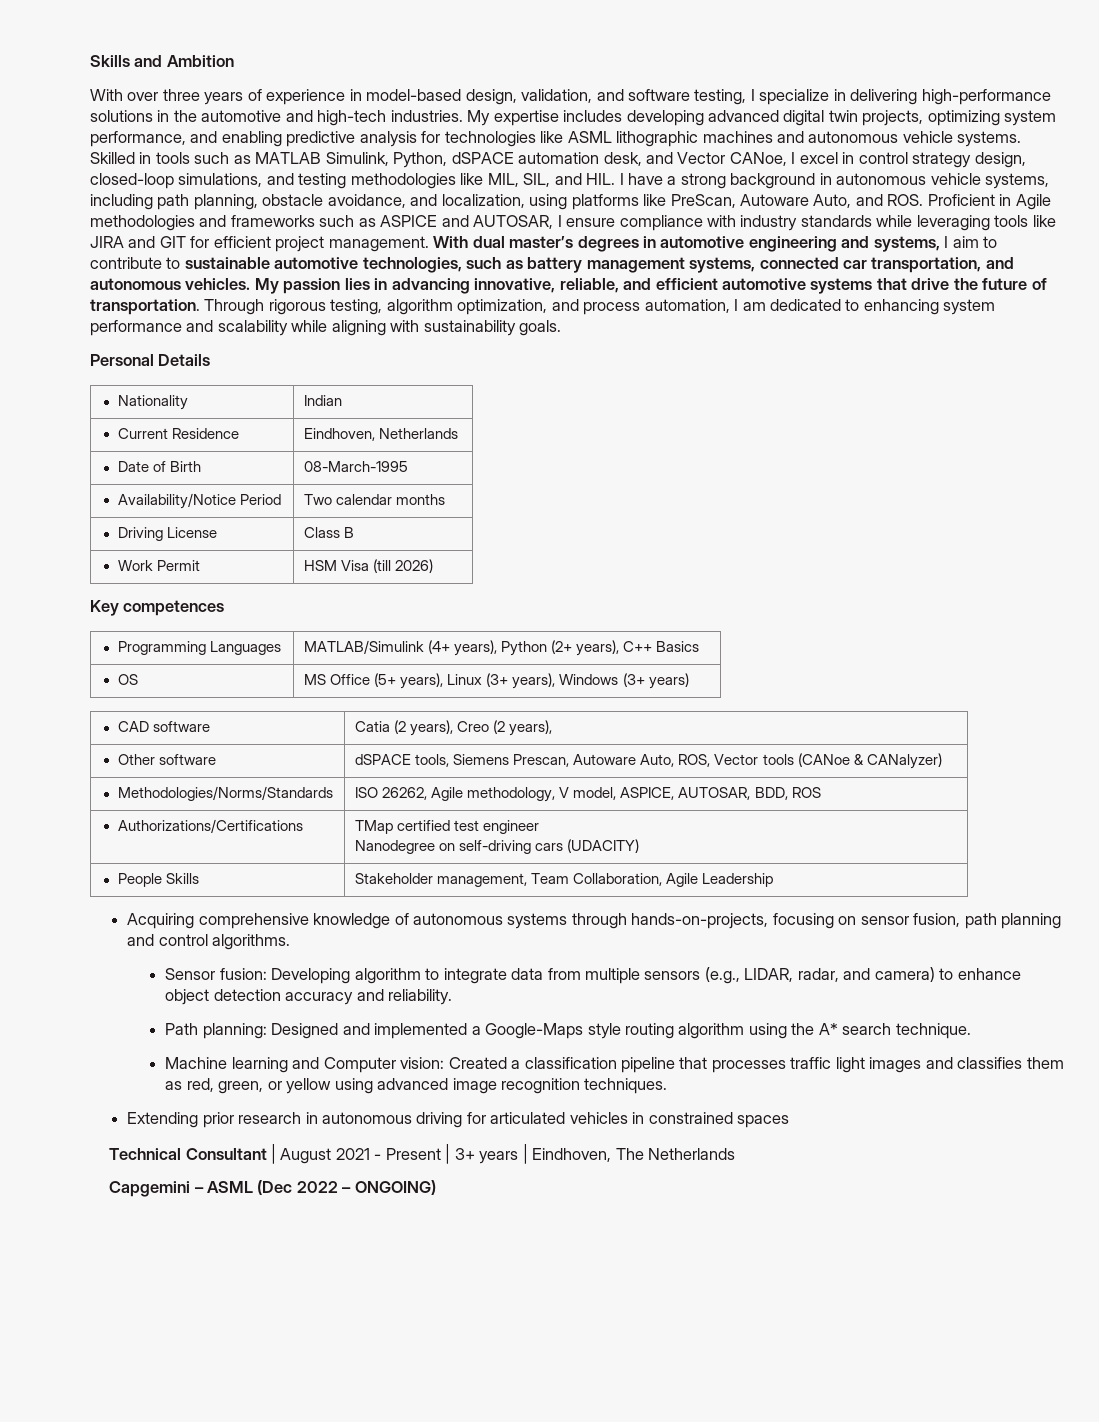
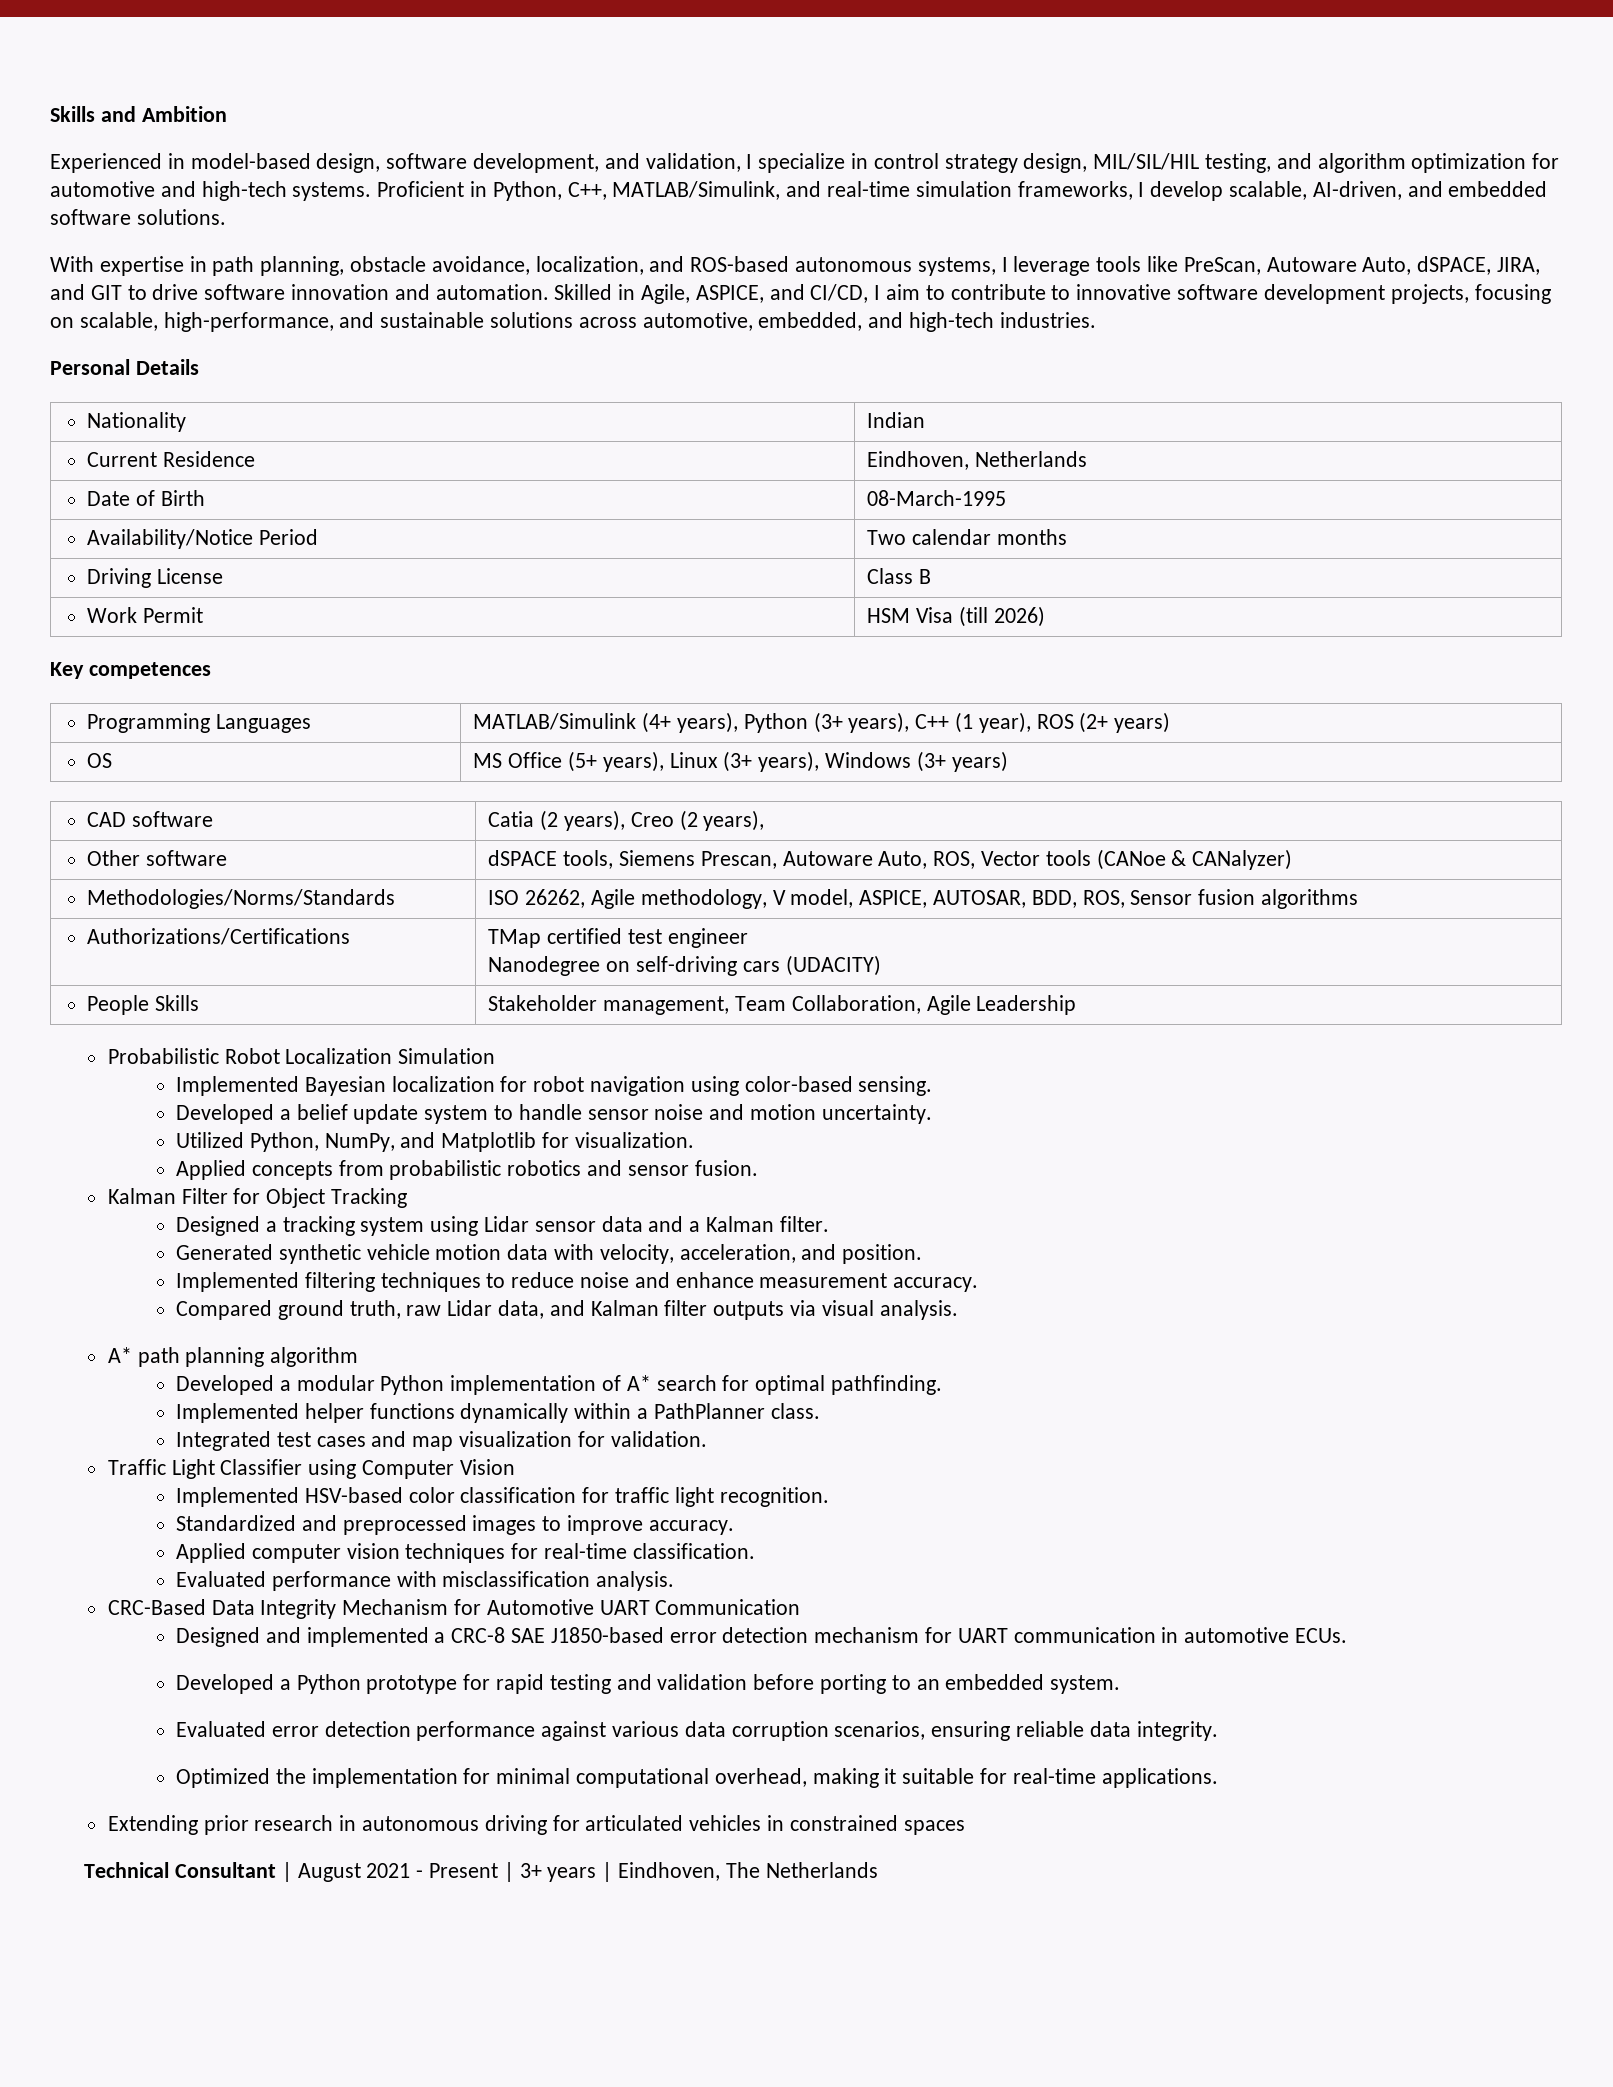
- With over three years of experience in model-based design, validation, and software testing, I specialize in delivering high-performance solutions in the automotive and high-tech industries. My expertise includes developing advanced digital twin projects, optimizing system performance, and enabling predictive analysis for technologies like ASML lithographic machines and autonomous vehicle systems. Skilled in tools such as MATLAB Simulink, Python, dSPACE automation desk, and Vector CANoe, I excel in control strategy design, closed-loop simulations, and testing methodologies like MIL, SIL, and HIL. I have a strong background in autonomous vehicle systems, including path planning, obstacle avoidance, and localization, using platforms like PreScan, Autoware Auto, and ROS. Proficient in Agile methodologies and frameworks such as ASPICE and AUTOSAR, I ensure compliance with industry standards while leveraging tools like JIRA and GIT for efficient project management. With dual master’s degrees in automotive engineering and systems, I aim to contribute to sustainable automotive technologies, such as battery management systems, connected car transportation, and autonomous vehicles. My passion lies in advancing innovative, reliable, and efficient automotive systems that drive the future of transportation. Through rigorous testing, algorithm optimization, and process automation, I am dedicated to enhancing system performance and scalability while aligning with sustainability goals.
+ Experienced in model-based design, software development, and validation, I specialize in control strategy design, MIL/SIL/HIL testing, and algorithm optimization for automotive and high-tech systems. Proficient in Python, C++, MATLAB/Simulink, and real-time simulation frameworks, I develop scalable, AI-driven, and embedded software solutions.
+ With expertise in path planning, obstacle avoidance, localization, and ROS-based autonomous systems, I leverage tools like PreScan, Autoware Auto, dSPACE, JIRA, and GIT to drive software innovation and automation. Skilled in Agile, ASPICE, and CI/CD, I aim to contribute to innovative software development projects, focusing on scalable, high-performance, and sustainable solutions across automotive, embedded, and high-tech industries.
- Programming Languages | MATLAB/Simulink (4+ years), Python (2+ years), C++ Basics
+ Programming Languages | MATLAB/Simulink (4+ years), Python (3+ years), C++ (1 year), ROS (2+ years)
- Methodologies/Norms/Standards | ISO 26262, Agile methodology, V model, ASPICE, AUTOSAR, BDD, ROS
+ Methodologies/Norms/Standards | ISO 26262, Agile methodology, V model, ASPICE, AUTOSAR, BDD, ROS, Sensor fusion algorithms
- Acquiring comprehensive knowledge of autonomous systems through hands-on-projects, focusing on sensor fusion, path planning and control algorithms.
- Sensor fusion: Developing algorithm to integrate data from multiple sensors (e.g., LIDAR, radar, and camera) to enhance object detection accuracy and reliability.
- Path planning: Designed and implemented a Google-Maps style routing algorithm using the A* search technique.
- Machine learning and Computer vision: Created a classification pipeline that processes traffic light images and classifies them as red, green, or yellow using advanced image recognition techniques.
+ Probabilistic Robot Localization Simulation
+ Implemented Bayesian localization for robot navigation using color-based sensing.
+ Developed a belief update system to handle sensor noise and motion uncertainty.
+ Utilized Python, NumPy, and Matplotlib for visualization.
+ Applied concepts from probabilistic robotics and sensor fusion.
+ Kalman Filter for Object Tracking
+ Designed a tracking system using Lidar sensor data and a Kalman filter.
+ Generated synthetic vehicle motion data with velocity, acceleration, and position.
+ Implemented filtering techniques to reduce noise and enhance measurement accuracy.
+ Compared ground truth, raw Lidar data, and Kalman filter outputs via visual analysis.
+ A* path planning algorithm
+ Developed a modular Python implementation of A* search for optimal pathfinding.
+ Implemented helper functions dynamically within a PathPlanner class.
+ Integrated test cases and map visualization for validation.
+ Traffic Light Classifier using Computer Vision
+ Implemented HSV-based color classification for traffic light recognition.
+ Standardized and preprocessed images to improve accuracy.
+ Applied computer vision techniques for real-time classification.
+ Evaluated performance with misclassification analysis.
+ CRC-Based Data Integrity Mechanism for Automotive UART Communication
+ Designed and implemented a CRC-8 SAE J1850-based error detection mechanism for UART communication in automotive ECUs.
+ Developed a Python prototype for rapid testing and validation before porting to an embedded system.
+ Evaluated error detection performance against various data corruption scenarios, ensuring reliable data integrity.
+ Optimized the implementation for minimal computational overhead, making it suitable for real-time applications.
- Capgemini – ASML (Dec 2022 – ONGOING)

